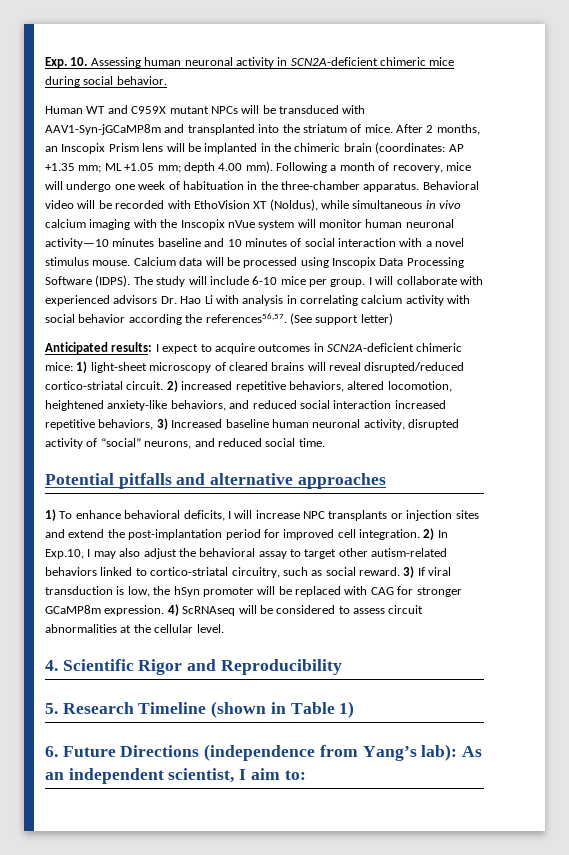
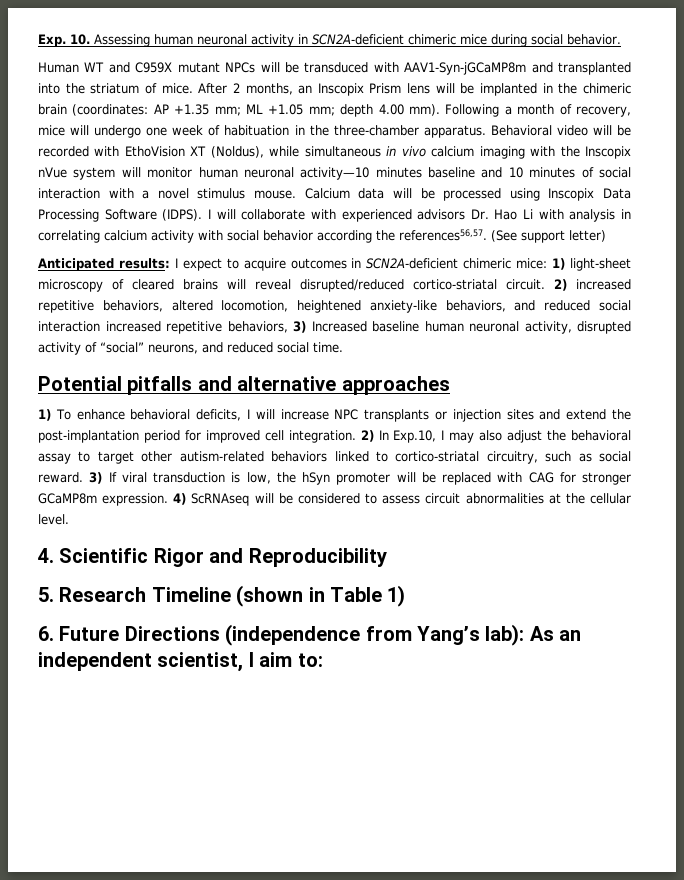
- The study will include 6-10 mice per group.

